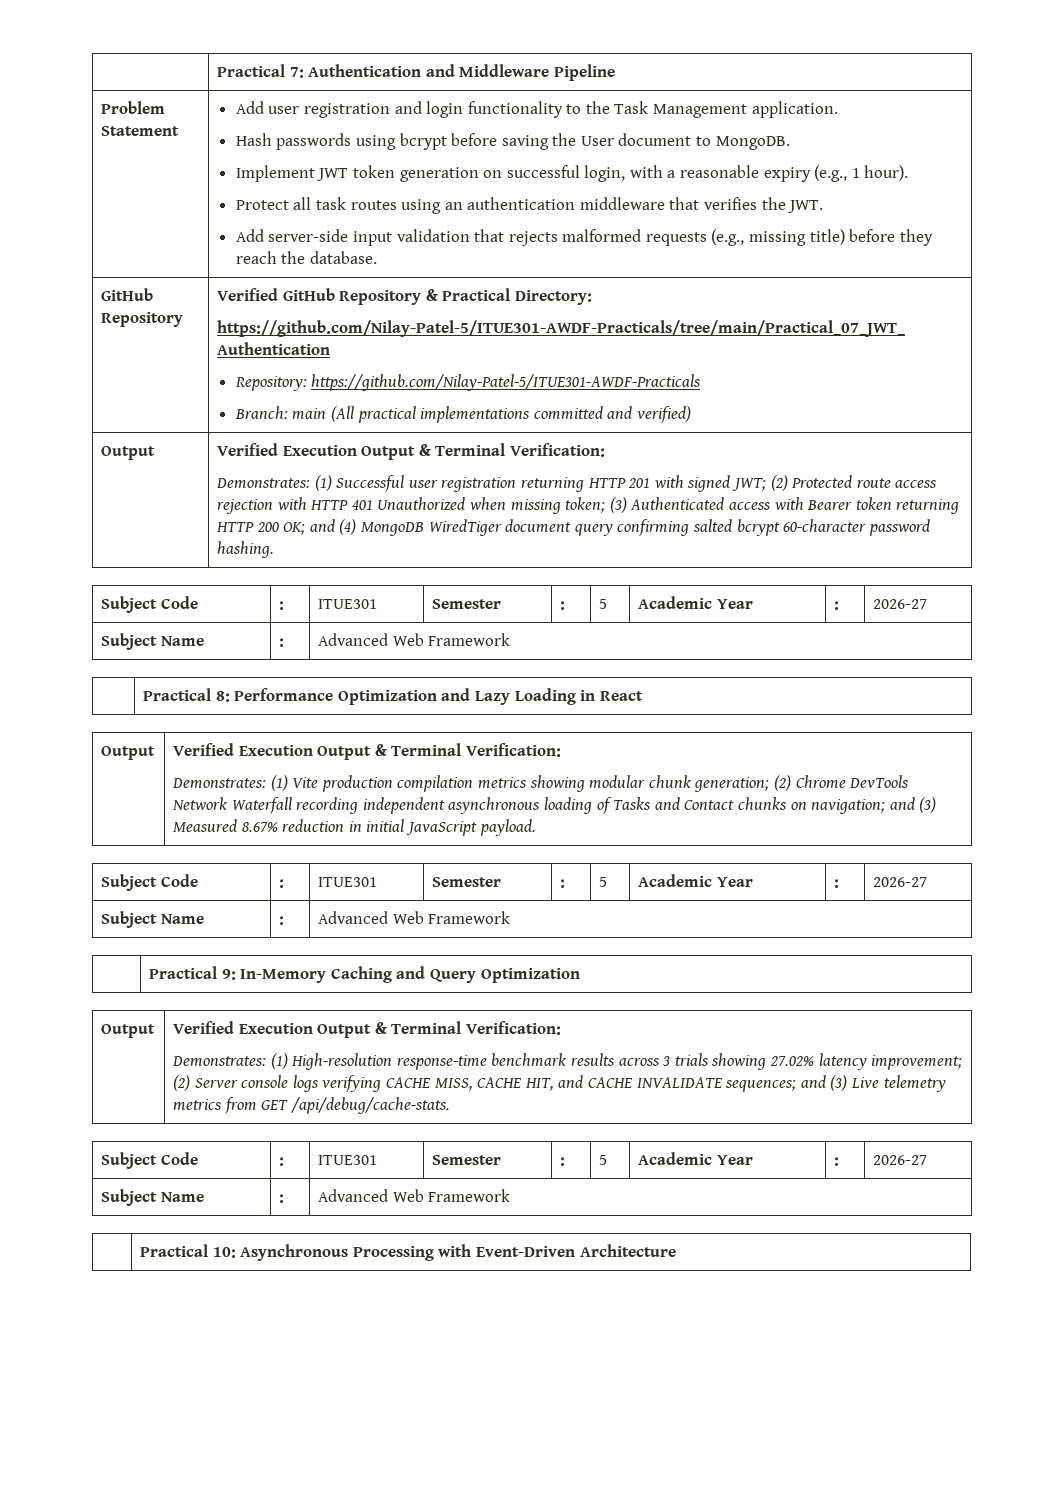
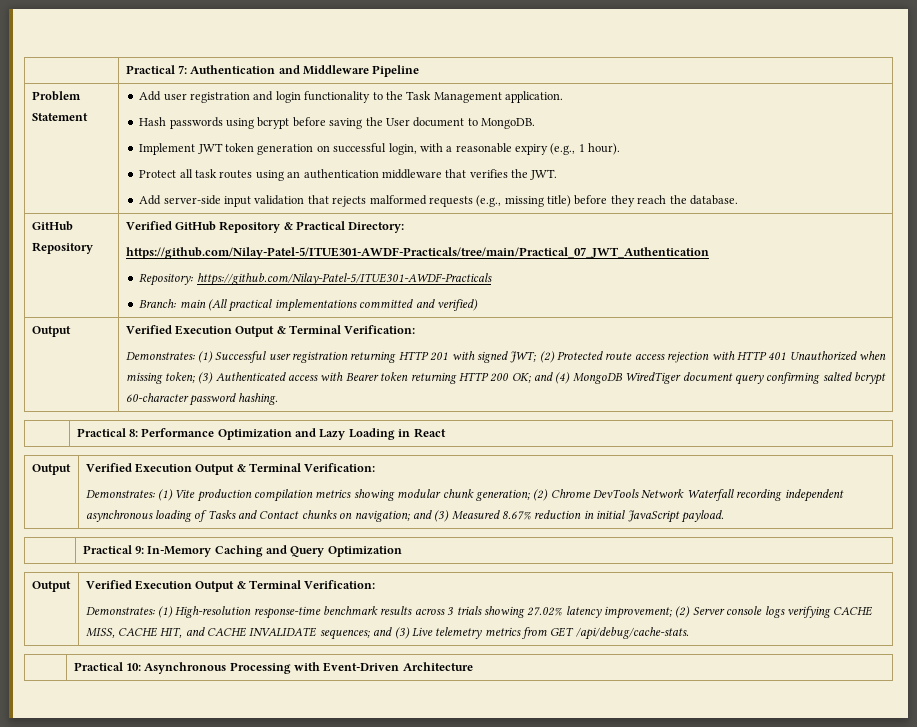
  Demonstrates: (1) Successful user registration returning HTTP 201 with signed JWT; (2) Protected route access rejection with HTTP 401 Unauthorized when missing token; (3) Authenticated access with Bearer token returning HTTP 200 OK; and (4) MongoDB WiredTiger document query confirming salted bcrypt 60-character password hashing.
- Subject Code | : | ITUE301 | Semester | : | 5 | Academic Year | : | 2026-27
- Subject Name | : | Advanced Web Framework
  Demonstrates: (1) Vite production compilation metrics showing modular chunk generation; (2) Chrome DevTools Network Waterfall recording independent asynchronous loading of Tasks and Contact chunks on navigation; and (3) Measured 8.67% reduction in initial JavaScript payload.
- Subject Code | : | ITUE301 | Semester | : | 5 | Academic Year | : | 2026-27
- Subject Name | : | Advanced Web Framework
  Demonstrates: (1) High-resolution response-time benchmark results across 3 trials showing 27.02% latency improvement; (2) Server console logs verifying CACHE MISS, CACHE HIT, and CACHE INVALIDATE sequences; and (3) Live telemetry metrics from GET /api/debug/cache-stats.
- Subject Code | : | ITUE301 | Semester | : | 5 | Academic Year | : | 2026-27
- Subject Name | : | Advanced Web Framework

